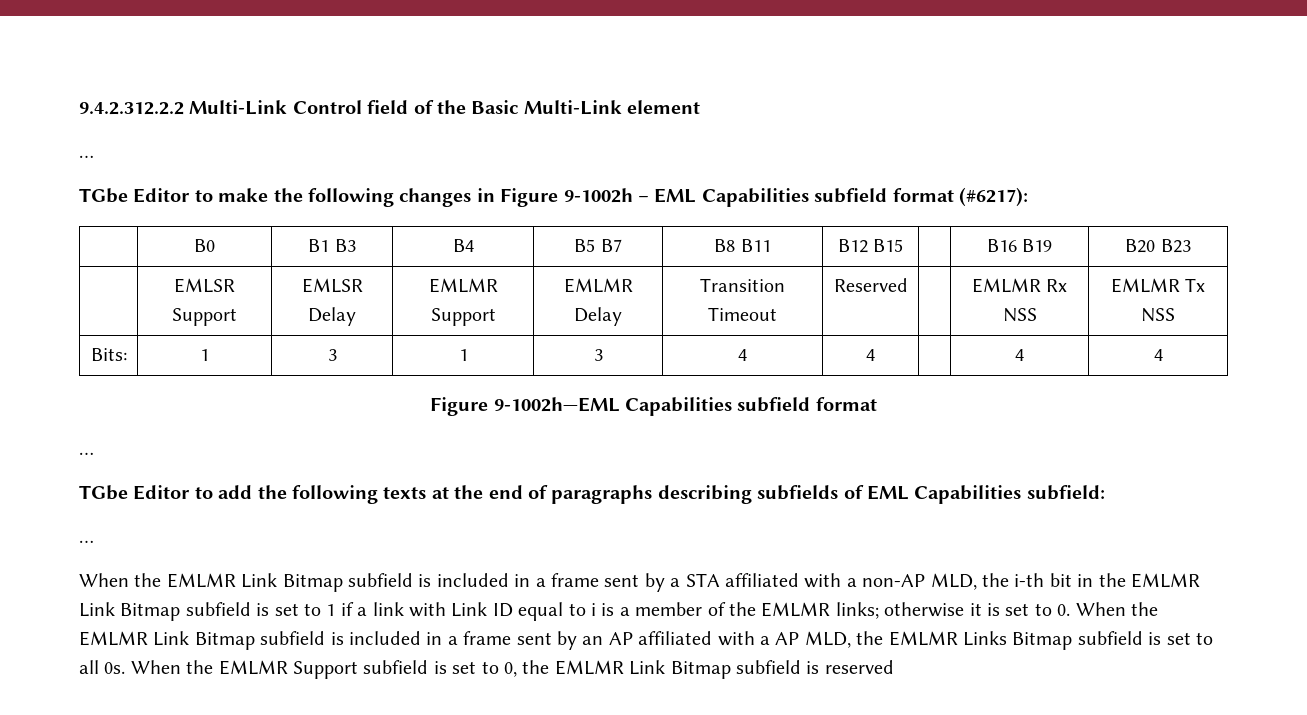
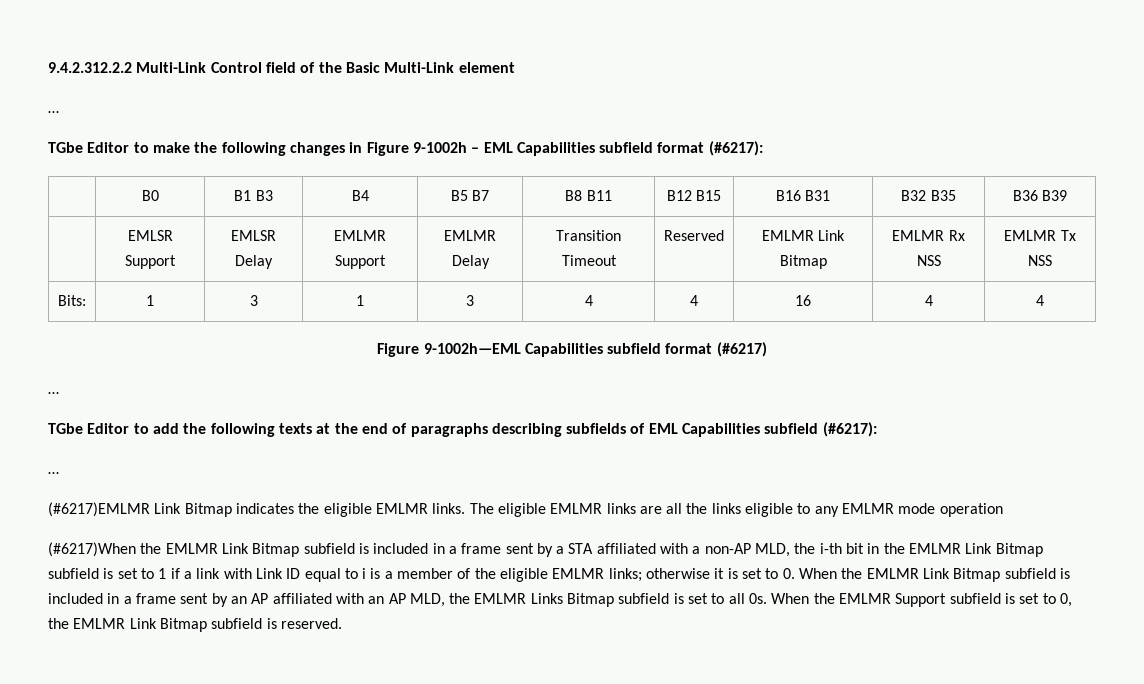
- | B0 | B1 B3 | B4 | B5 B7 | B8 B11 | B12 B15 | | B16 B19 | B20 B23
+ | B0 | B1 B3 | B4 | B5 B7 | B8 B11 | B12 B15 | B16 B31 | B32 B35 | B36 B39
- | EMLSR Support | EMLSR Delay | EMLMR Support | EMLMR Delay | Transition Timeout | Reserved | | EMLMR Rx NSS | EMLMR Tx NSS
+ | EMLSR Support | EMLSR Delay | EMLMR Support | EMLMR Delay | Transition Timeout | Reserved | EMLMR Link Bitmap | EMLMR Rx NSS | EMLMR Tx NSS
- Bits: | 1 | 3 | 1 | 3 | 4 | 4 | | 4 | 4
+ Bits: | 1 | 3 | 1 | 3 | 4 | 4 | 16 | 4 | 4
- Figure 9-1002h—EML Capabilities subfield format
+ Figure 9-1002h—EML Capabilities subfield format (#6217)
- TGbe Editor to add the following texts at the end of paragraphs describing subfields of EML Capabilities subfield:
+ TGbe Editor to add the following texts at the end of paragraphs describing subfields of EML Capabilities subfield (#6217):
  …
- When the EMLMR Link Bitmap subfield is included in a frame sent by a STA affiliated with a non-AP MLD, the i-th bit in the EMLMR Link Bitmap subfield is set to 1 if a link with Link ID equal to i is a member of the EMLMR links;
+ (#6217)EMLMR Link Bitmap indicates the eligible EMLMR links. The eligible EMLMR links are all the links eligible to any EMLMR mode operation
+ (#6217)When the EMLMR Link Bitmap subfield is included in a frame sent by a STA affiliated with a non-AP MLD, the i-th bit in the EMLMR Link Bitmap subfield is set to 1 if a link with Link ID equal to i is a member of the eligible EMLMR links;
- otherwise it is set to 0. When the EMLMR Link Bitmap subfield is included in a frame sent by an AP affiliated with a AP MLD, the EMLMR Links Bitmap subfield is set to all 0s.
+ otherwise it is set to 0. When the EMLMR Link Bitmap subfield is included in a frame sent by an AP affiliated with an AP MLD, the EMLMR Links Bitmap subfield is set to all 0s.
- When the EMLMR Support subfield is set to 0, the EMLMR Link Bitmap subfield is reserved
+ When the EMLMR Support subfield is set to 0, the EMLMR Link Bitmap subfield is reserved.

